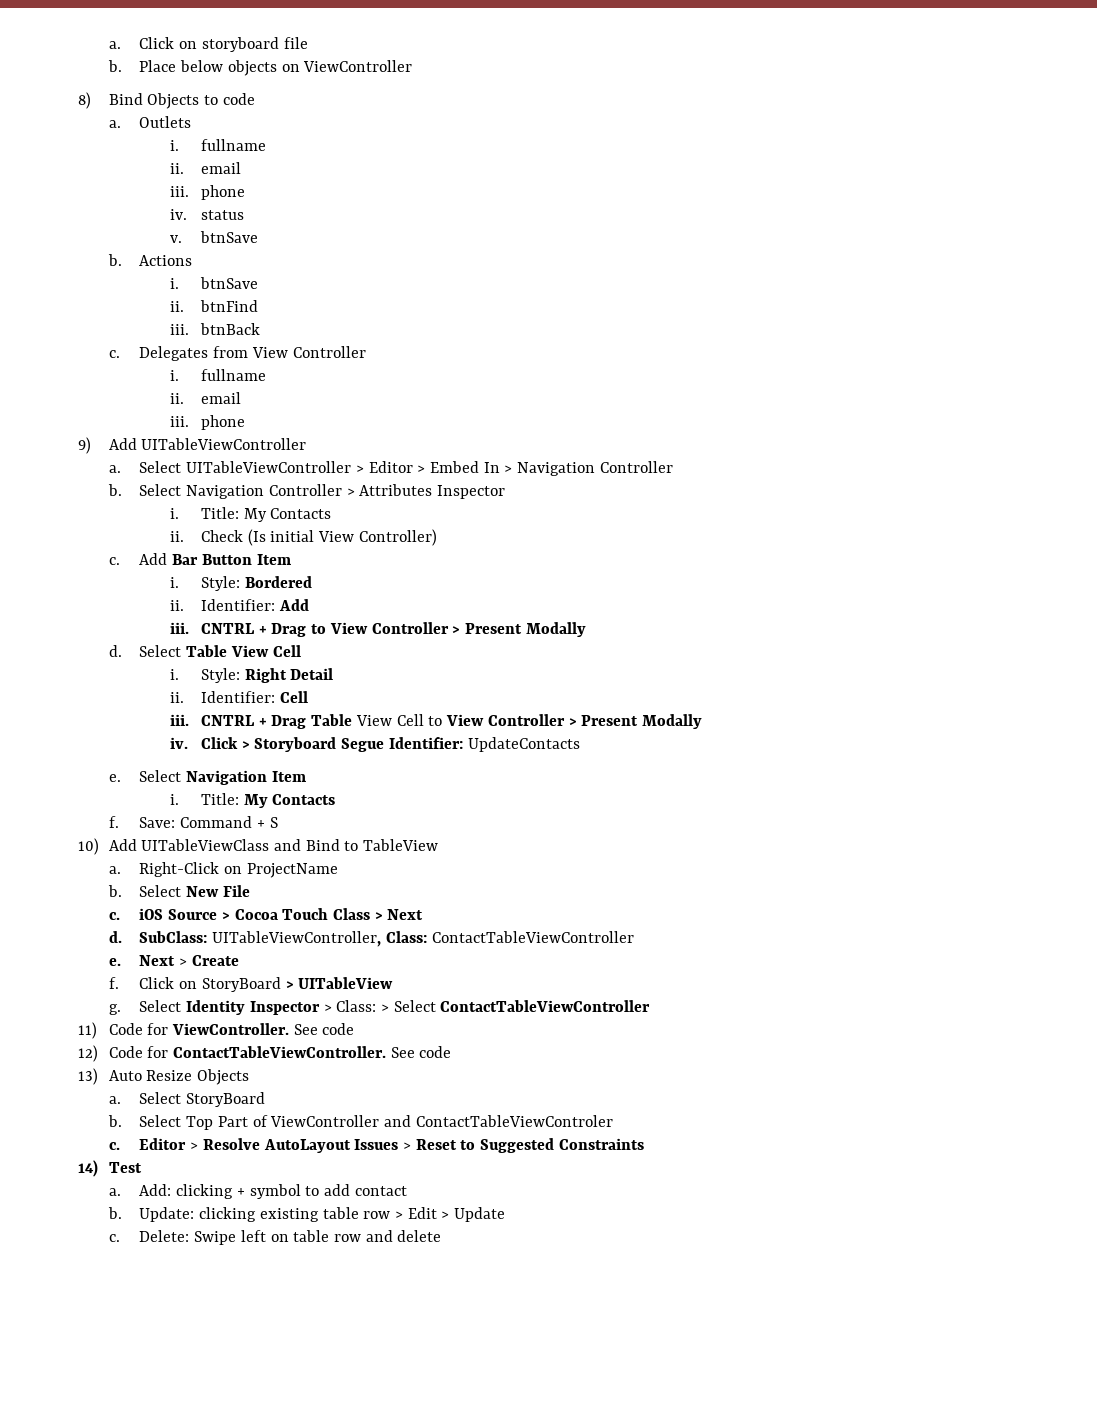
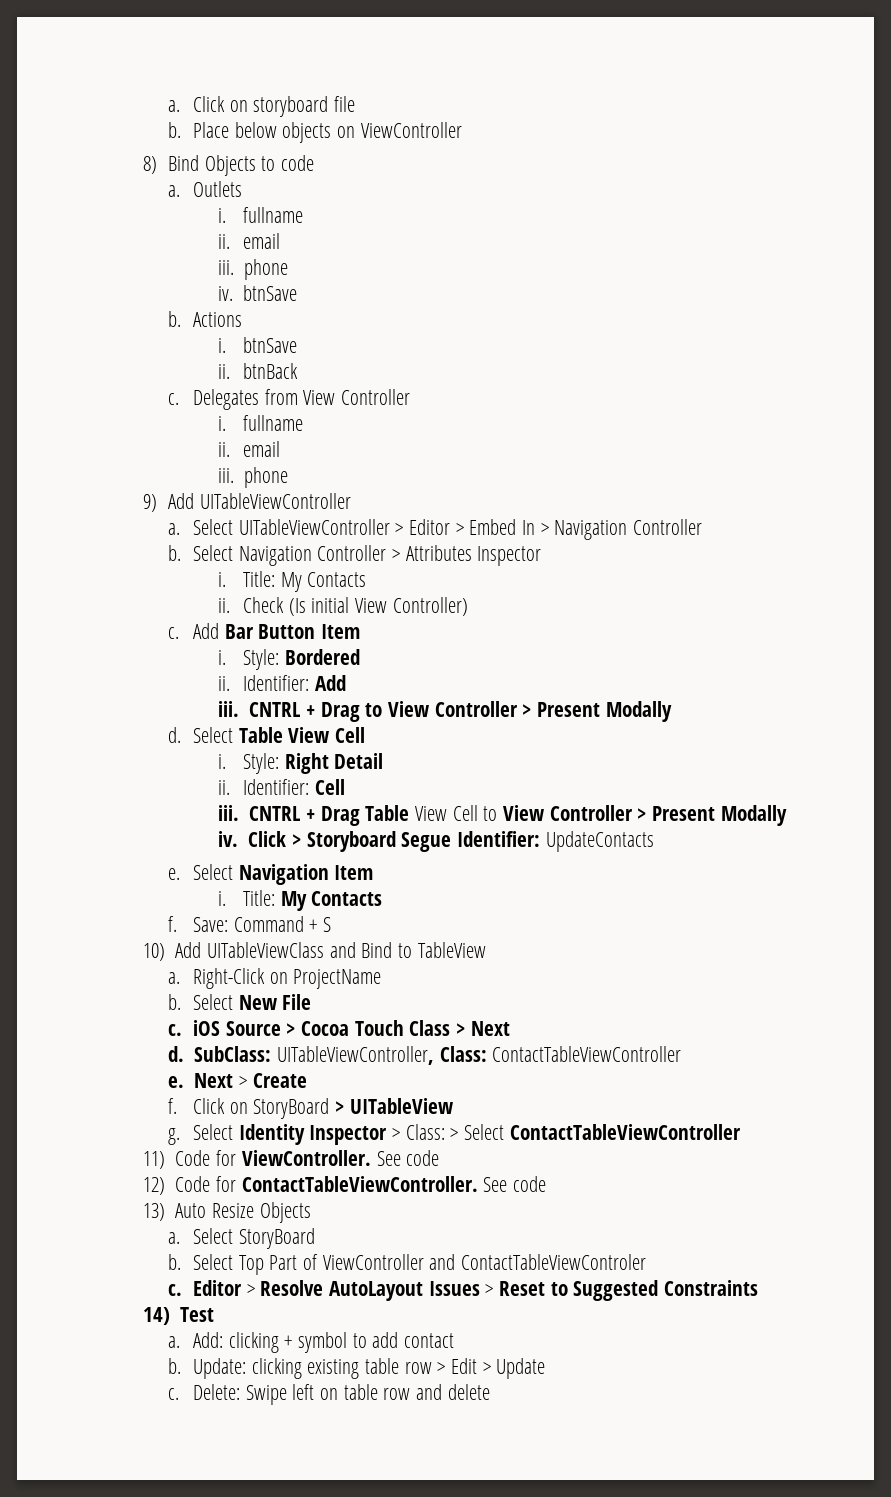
- iv. status
- v. btnSave
+ iv. btnSave
- ii. btnFind
- iii. btnBack
+ ii. btnBack

